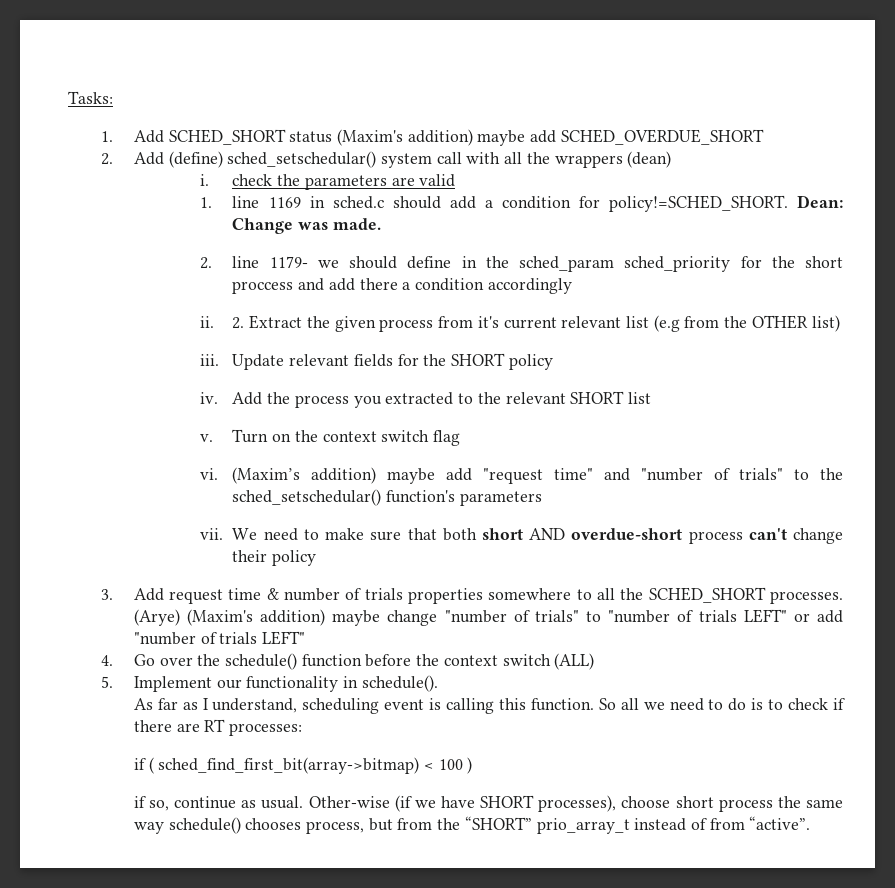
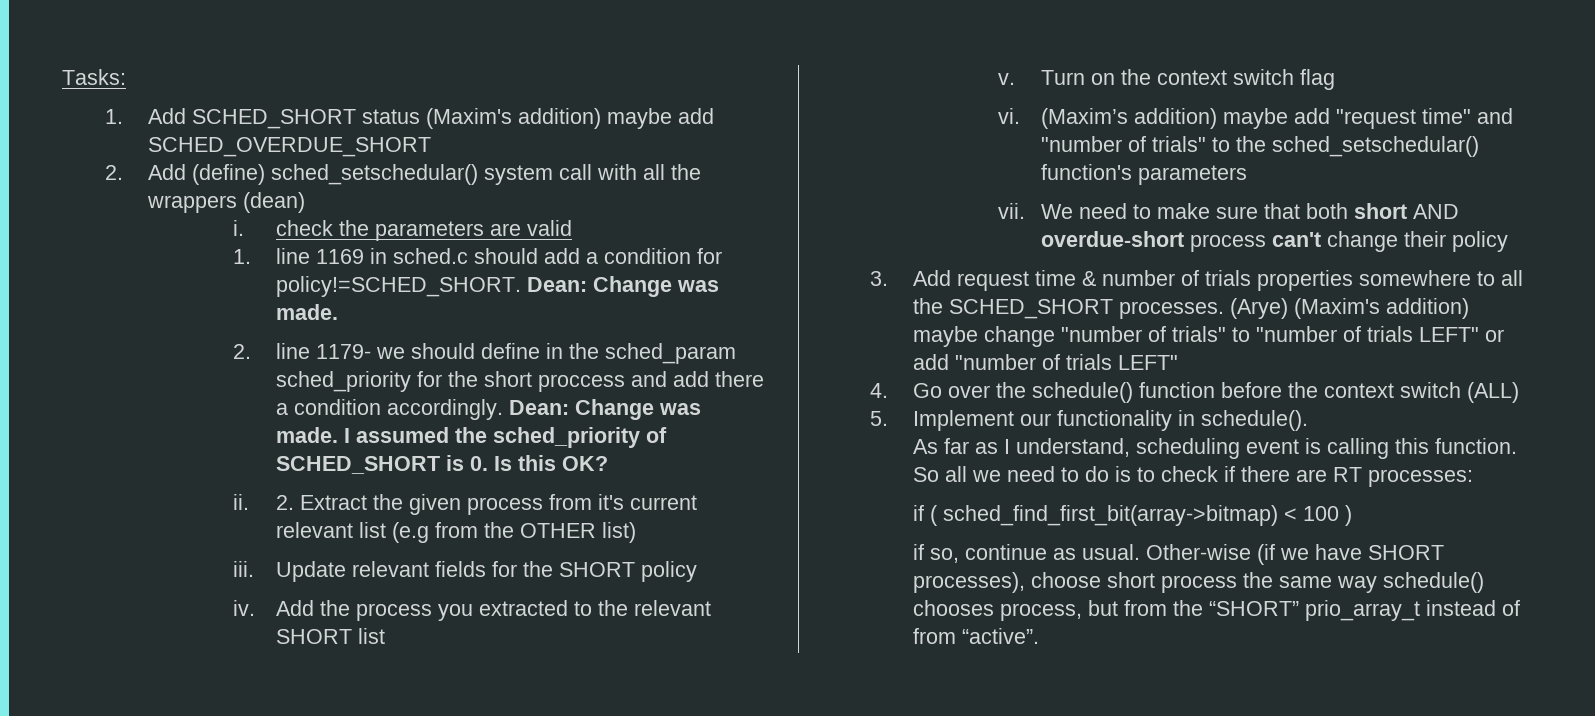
- 2. line 1179- we should define in the sched_param sched_priority for the short proccess and add there a condition accordingly
+ 2. line 1179- we should define in the sched_param sched_priority for the short proccess and add there a condition accordingly. Dean: Change was made. I assumed the sched_priority of SCHED_SHORT is 0. Is this OK?

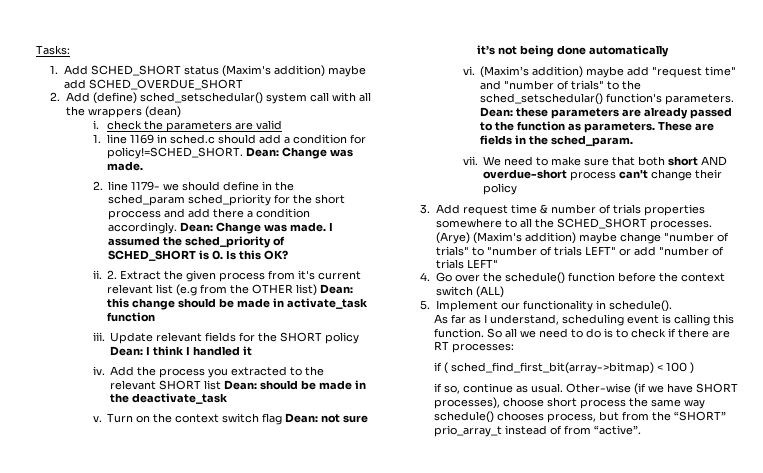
- 2. Extract the given process from it's current relevant list (e.g from the OTHER list)
+ 2. Extract the given process from it's current relevant list (e.g from the OTHER list) Dean: this change should be made in activate_task function
- Update relevant fields for the SHORT policy
+ Update relevant fields for the SHORT policy Dean: I think I handled it
- Add the process you extracted to the relevant SHORT list
+ Add the process you extracted to the relevant SHORT list Dean: should be made in the deactivate_task
- Turn on the context switch flag
+ Turn on the context switch flag Dean: not sure it’s not being done automatically
- (Maxim’s addition) maybe add "request time" and "number of trials" to the sched_setschedular() function's parameters
+ (Maxim’s addition) maybe add "request time" and "number of trials" to the sched_setschedular() function's parameters. Dean: these parameters are already passed to the function as parameters. These are fields in the sched_param.

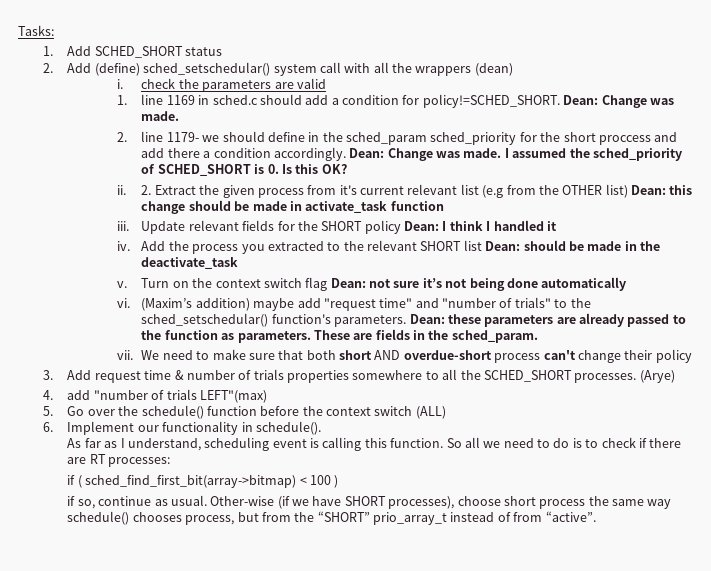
- 1. Add SCHED_SHORT status (Maxim's addition) maybe add SCHED_OVERDUE_SHORT
+ 1. Add SCHED_SHORT status
- (Arye) (Maxim's addition) maybe change "number of trials" to "number of trials LEFT" or add "number of trials LEFT"
- 4. Go over the schedule() function before the context switch (ALL)
+ (Arye)
+ 4. add "number of trials LEFT"(max)
+ 5. Go over the schedule() function before the context switch (ALL)
- 5. Implement our functionality in schedule().
+ 6. Implement our functionality in schedule().

